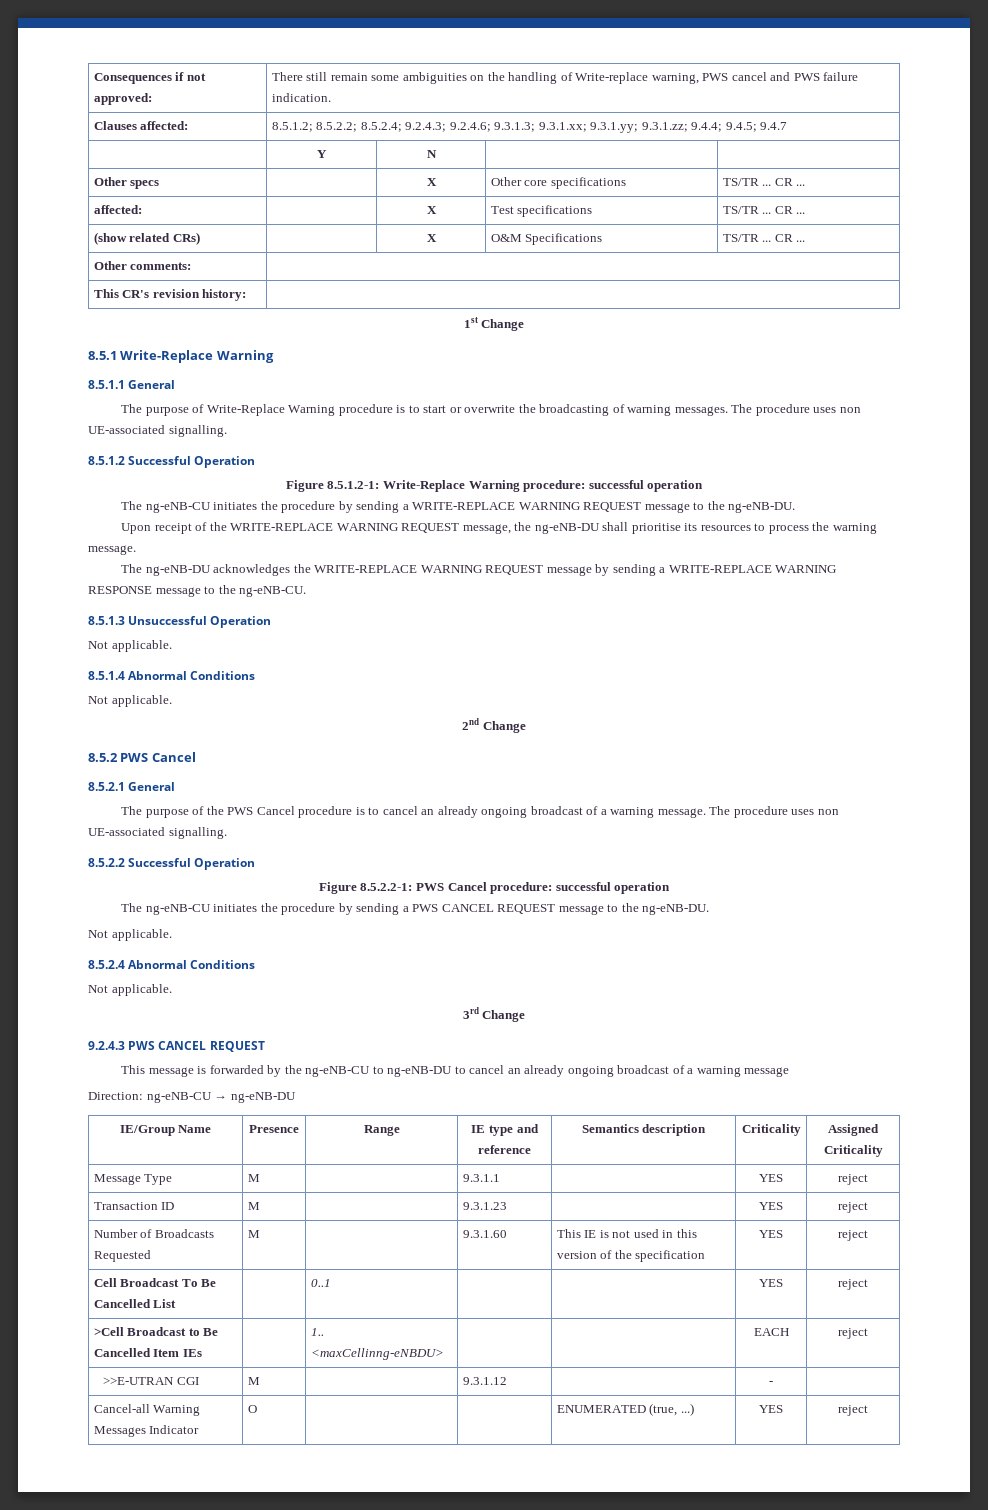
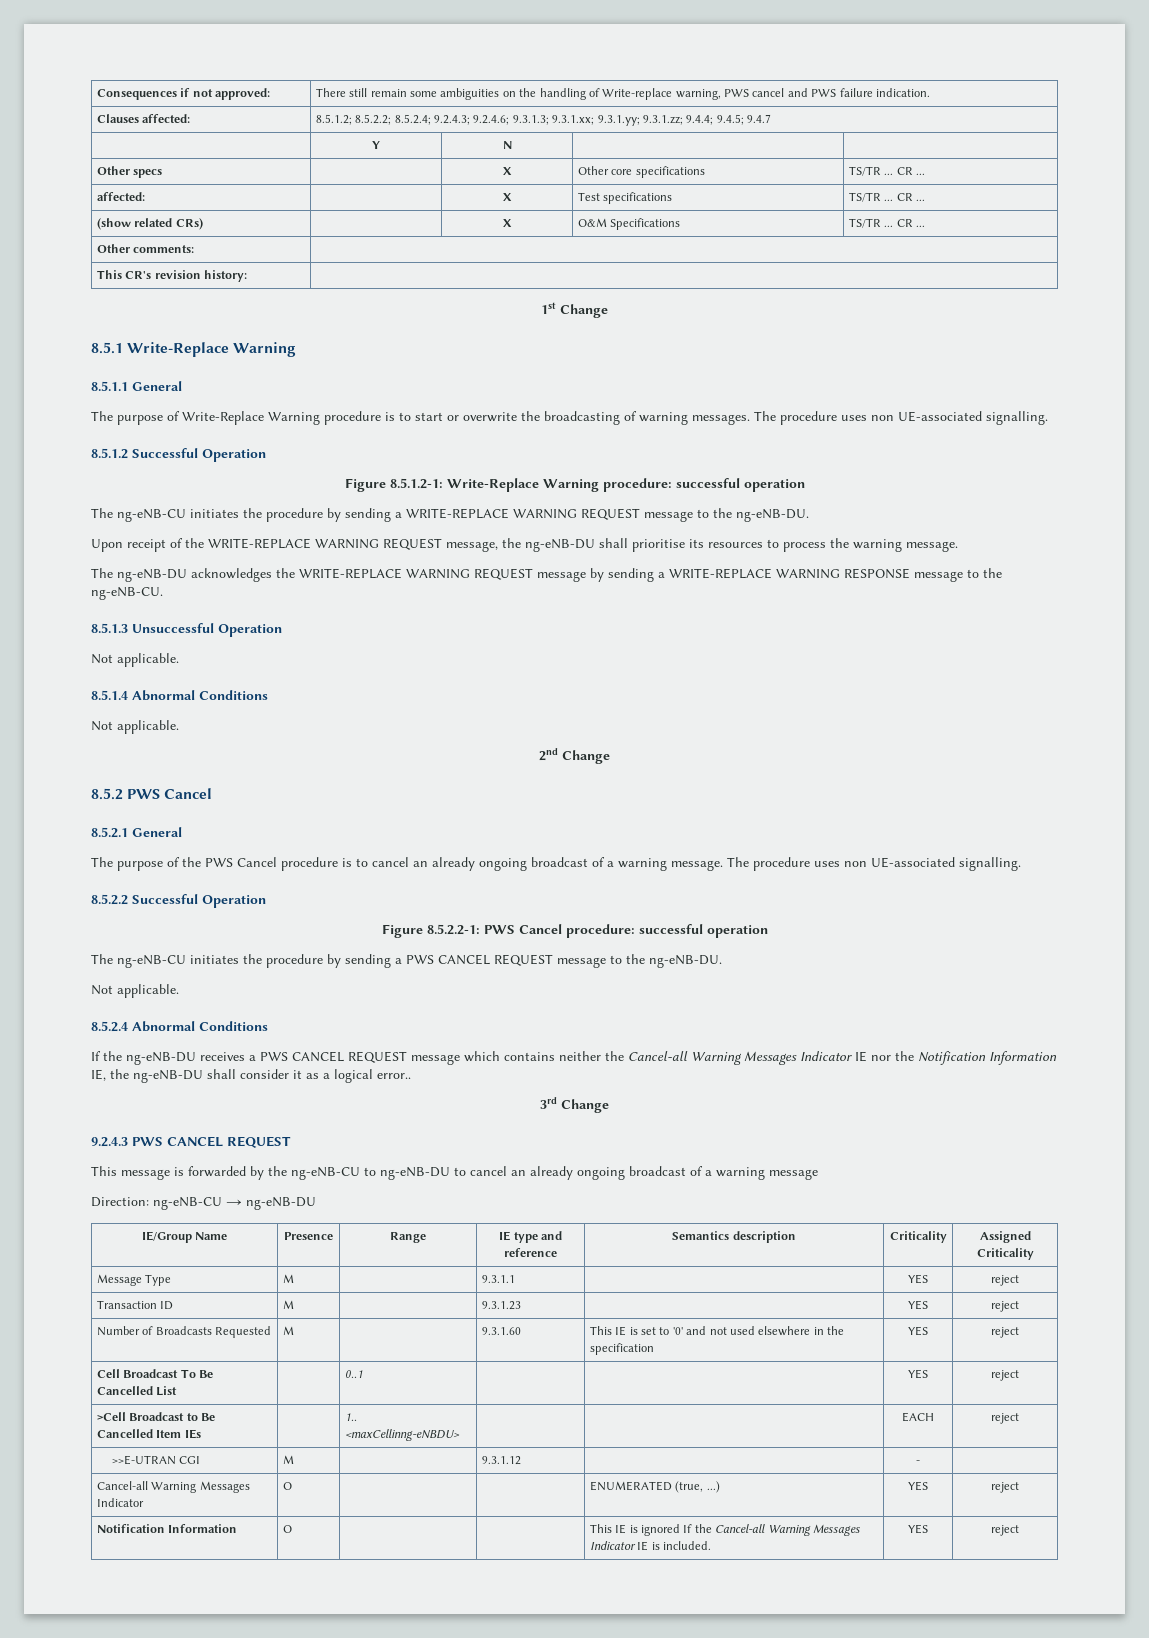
  8.5.2.4 Abnormal Conditions
- Not applicable.
+ If the ng-eNB-DU receives a PWS CANCEL REQUEST message which contains neither the Cancel-all Warning Messages Indicator IE nor the Notification Information IE, the ng-eNB-DU shall consider it as a logical error..
- Number of Broadcasts Requested | M | | 9.3.1.60 | This IE is not used in this version of the specification | YES | reject
+ Number of Broadcasts Requested | M | | 9.3.1.60 | This IE is set to '0' and not used elsewhere in the specification | YES | reject
+ Notification Information | O | | | This IE is ignored If the Cancel-all Warning Messages Indicator IE is included. | YES | reject

